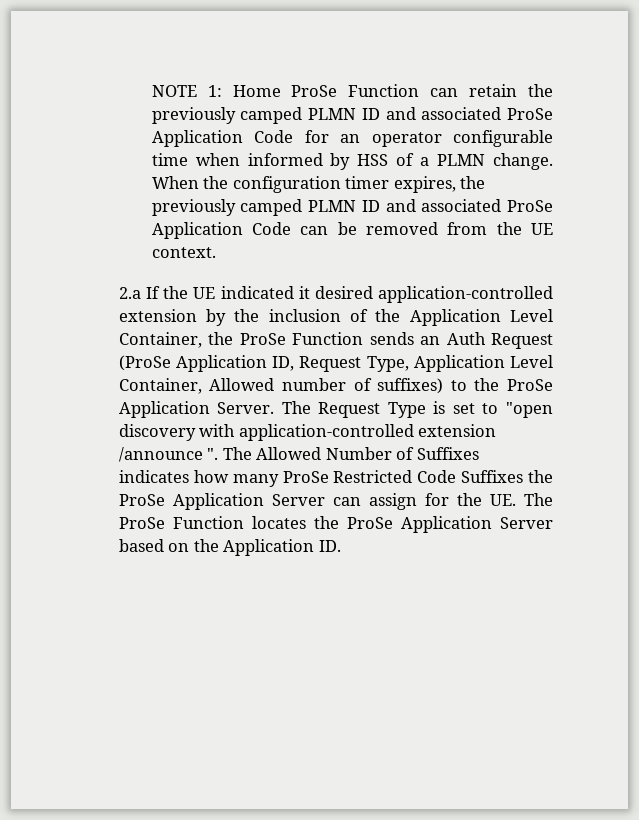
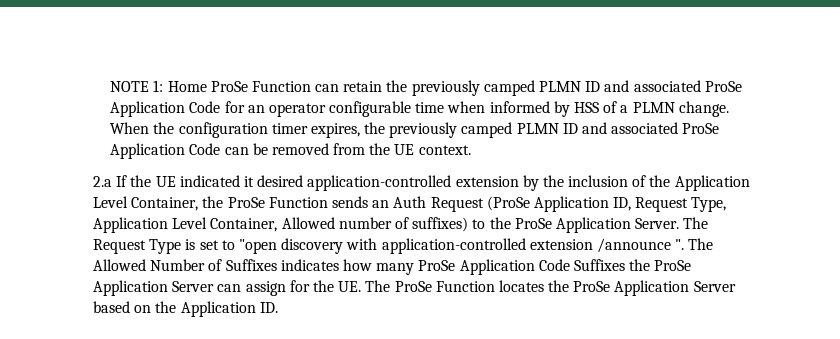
- The Allowed Number of Suffixes indicates how many ProSe Restricted Code Suffixes the ProSe Application Server can assign for the UE. The ProSe Function locates the ProSe Application Server based on the Application ID.
+ The Allowed Number of Suffixes indicates how many ProSe Application Code Suffixes the ProSe Application Server can assign for the UE. The ProSe Function locates the ProSe Application Server based on the Application ID.

